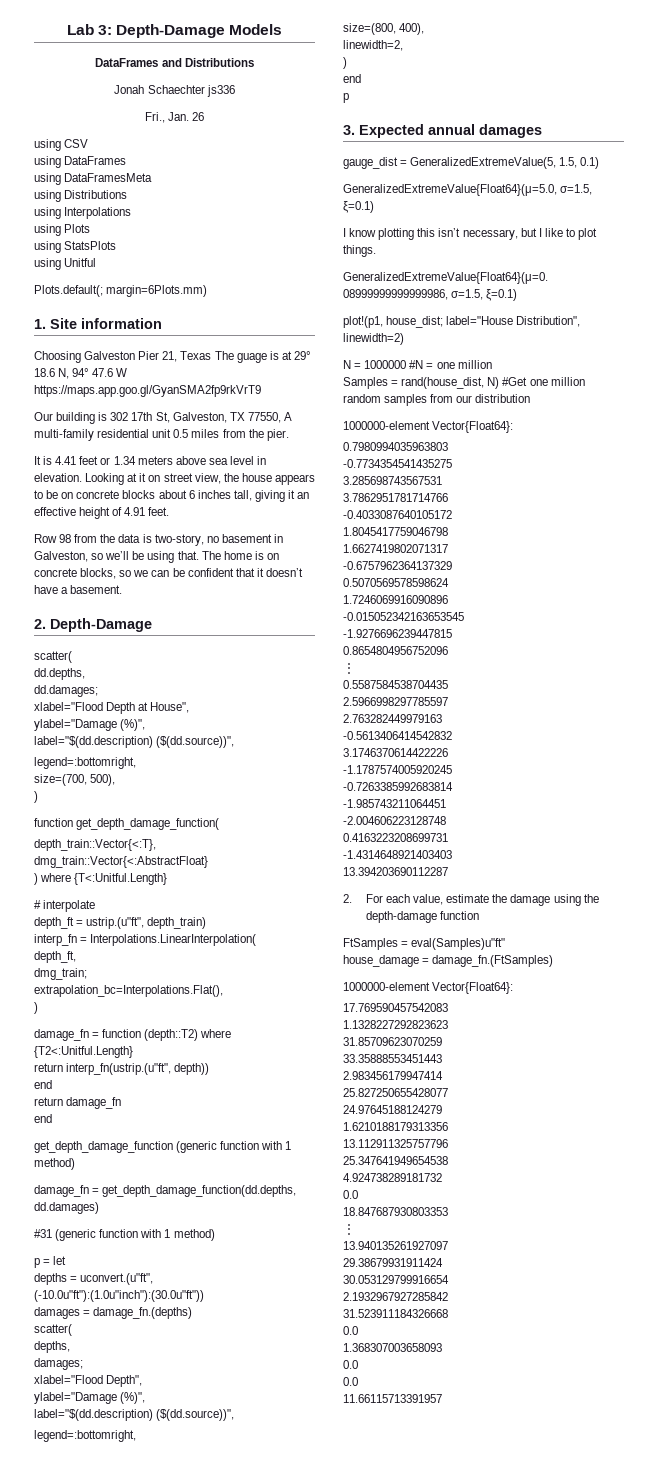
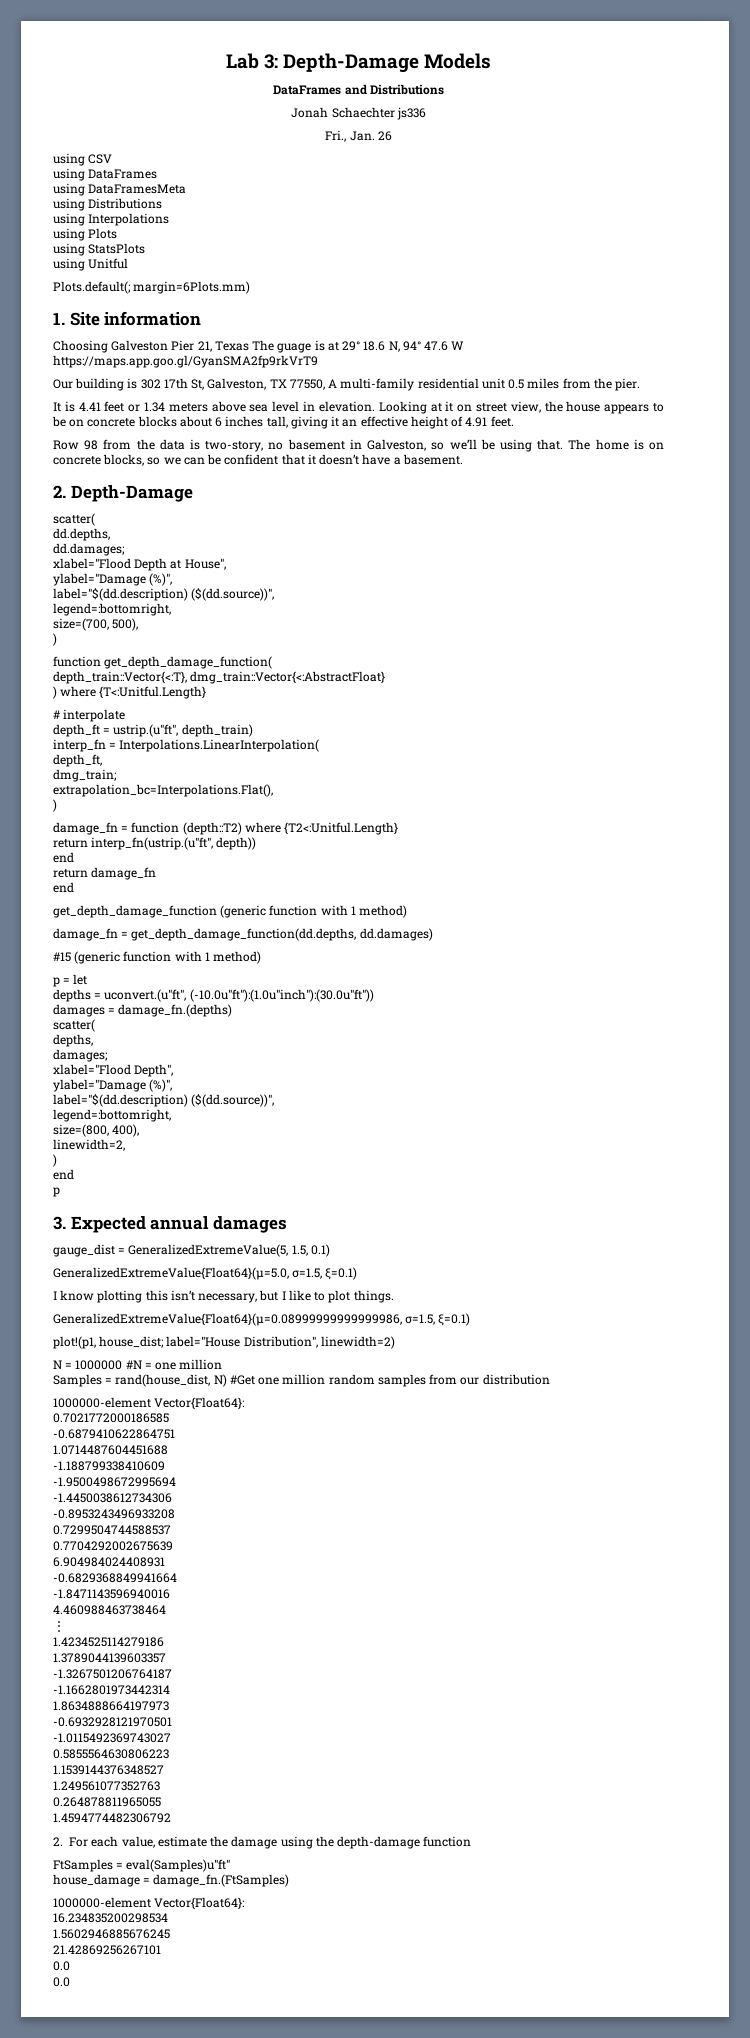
- #31 (generic function with 1 method)
+ #15 (generic function with 1 method)
- 0.7980994035963803
- -0.7734354541435275
- 3.285698743567531
- 3.7862951781714766
- -0.4033087640105172
- 1.8045417759046798
- 1.6627419802071317
- -0.6757962364137329
- 0.5070569578598624
- 1.7246069916090896
- -0.015052342163653545
- -1.9276696239447815
- 0.8654804956752096
+ 0.7021772000186585
+ -0.6879410622864751
+ 1.0714487604451688
+ -1.188799338410609
+ -1.9500498672995694
+ -1.4450038612734306
+ -0.8953243496933208
+ 0.7299504744588537
+ 0.7704292002675639
+ 6.904984024408931
+ -0.6829368849941664
+ -1.8471143596940016
+ 4.460988463738464
  ⋮
- 0.5587584538704435
- 2.5966998297785597
- 2.763282449979163
- -0.5613406414542832
- 3.1746370614422226
- -1.1787574005920245
- -0.7263385992683814
- -1.985743211064451
- -2.004606223128748
- 0.4163223208699731
- -1.4314648921403403
- 13.394203690112287
+ 1.4234525114279186
+ 1.3789044139603357
+ -1.3267501206764187
+ -1.1662801973442314
+ 1.8634888664197973
+ -0.6932928121970501
+ -1.0115492369743027
+ 0.5855564630806223
+ 1.1539144376348527
+ 1.249561077352763
+ 0.264878811965055
+ 1.4594774482306792
- 17.769590457542083
- 1.1328227292823623
- 31.85709623070259
- 33.35888553451443
- 2.983456179947414
- 25.827250655428077
- 24.97645188124279
- 1.6210188179313356
- 13.112911325757796
- 25.347641949654538
- 4.924738289181732
- 0.0
- 18.847687930803353
- ⋮
- 13.940135261927097
- 29.38679931911424
- 30.053129799916654
- 2.1932967927285842
- 31.523911184326668
- 0.0
- 1.368307003658093
+ 16.234835200298534
+ 1.5602946885676245
+ 21.42869256267101
- 11.66115713391957

